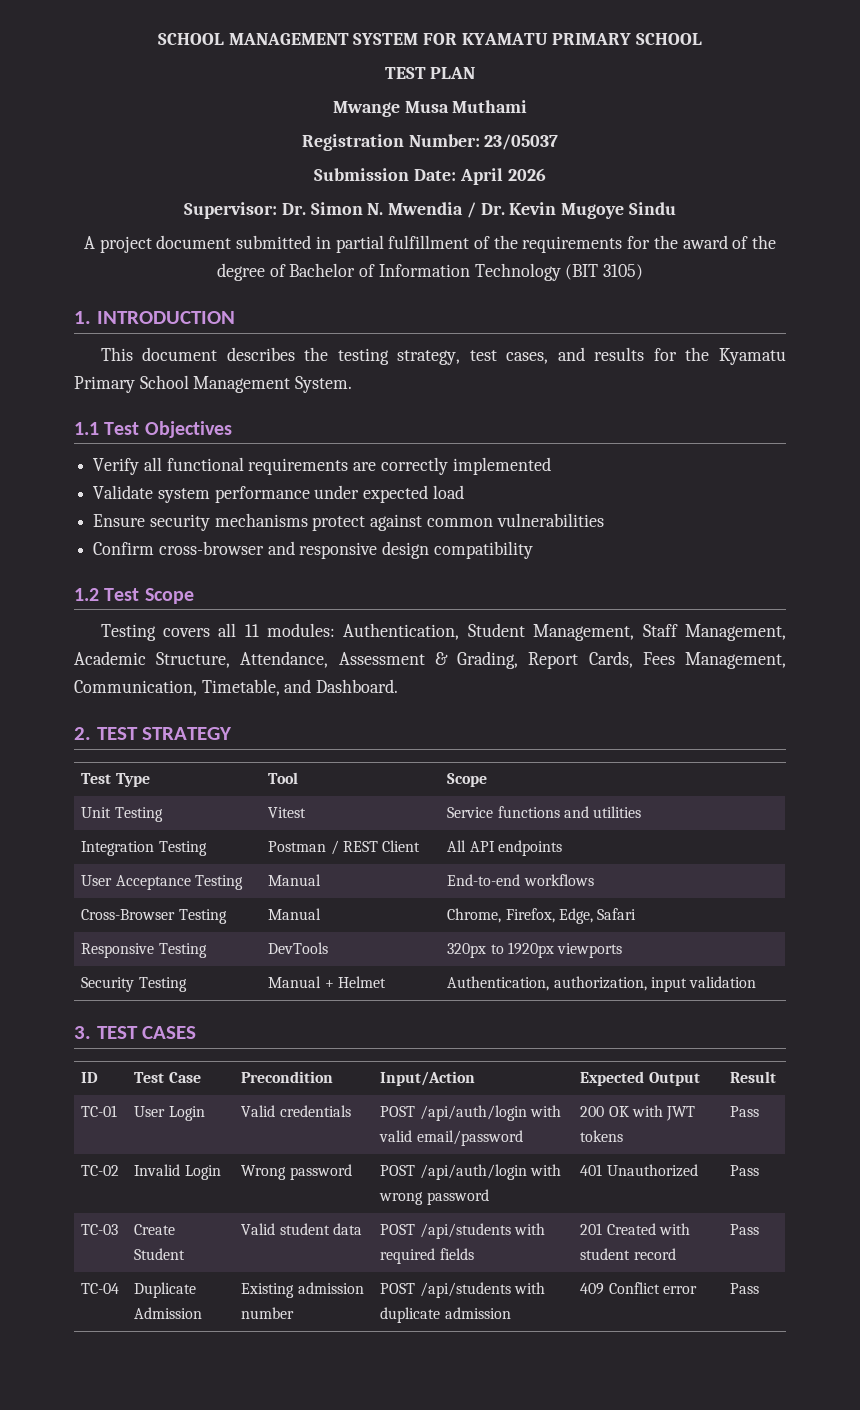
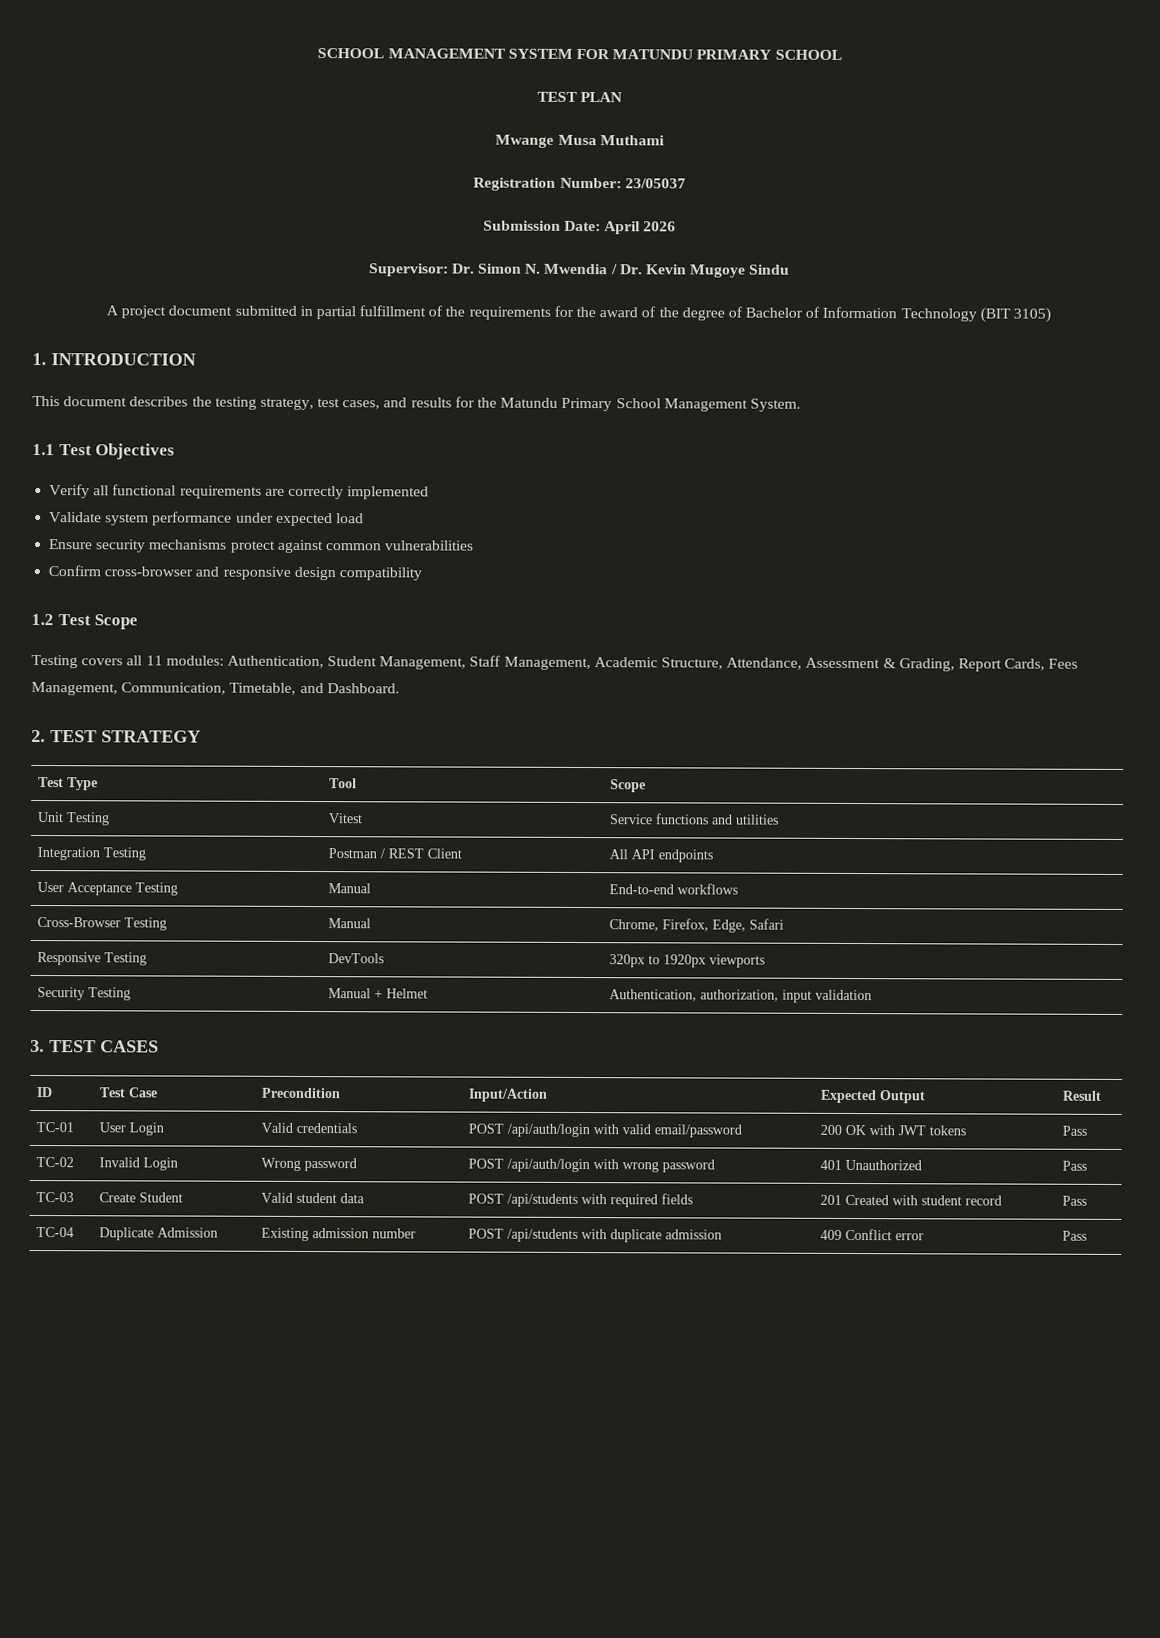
- SCHOOL MANAGEMENT SYSTEM FOR KYAMATU PRIMARY SCHOOL
+ SCHOOL MANAGEMENT SYSTEM FOR MATUNDU PRIMARY SCHOOL
- This document describes the testing strategy, test cases, and results for the Kyamatu Primary School Management System.
+ This document describes the testing strategy, test cases, and results for the Matundu Primary School Management System.

